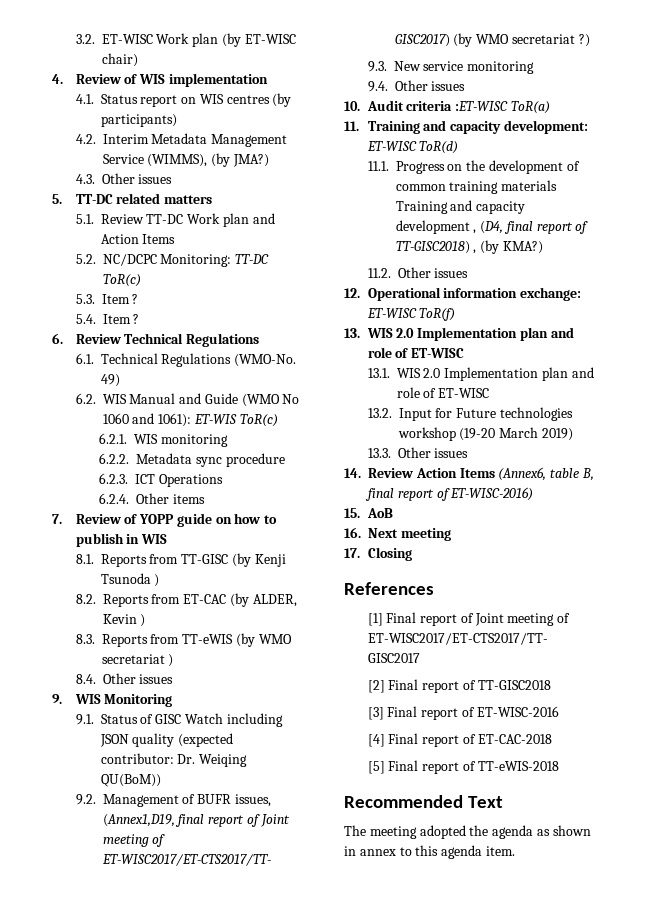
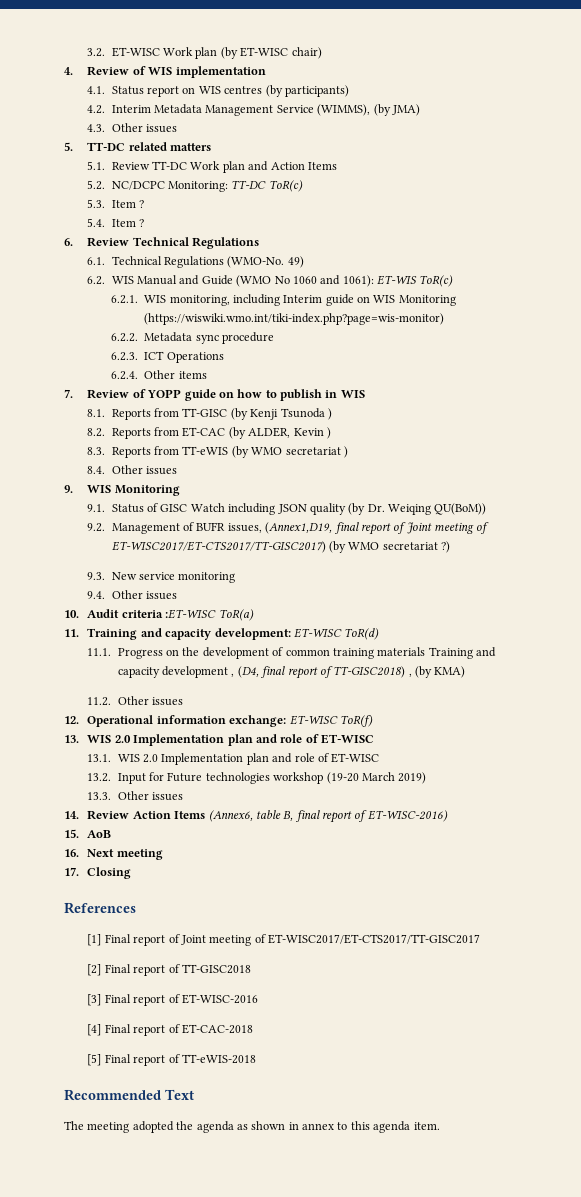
- 4.2. Interim Metadata Management Service (WIMMS), (by JMA?)
+ 4.2. Interim Metadata Management Service (WIMMS), (by JMA)
- 6.2.1. WIS monitoring
+ 6.2.1. WIS monitoring, including Interim guide on WIS Monitoring (https://wiswiki.wmo.int/tiki-index.php?page=wis-monitor)
- 9.1. Status of GISC Watch including JSON quality (expected contributor: Dr. Weiqing QU(BoM))
+ 9.1. Status of GISC Watch including JSON quality (by Dr. Weiqing QU(BoM))
- 11.1. Progress on the development of common training materials Training and capacity development , (D4, final report of TT-GISC2018) , (by KMA?)
+ 11.1. Progress on the development of common training materials Training and capacity development , (D4, final report of TT-GISC2018) , (by KMA)

